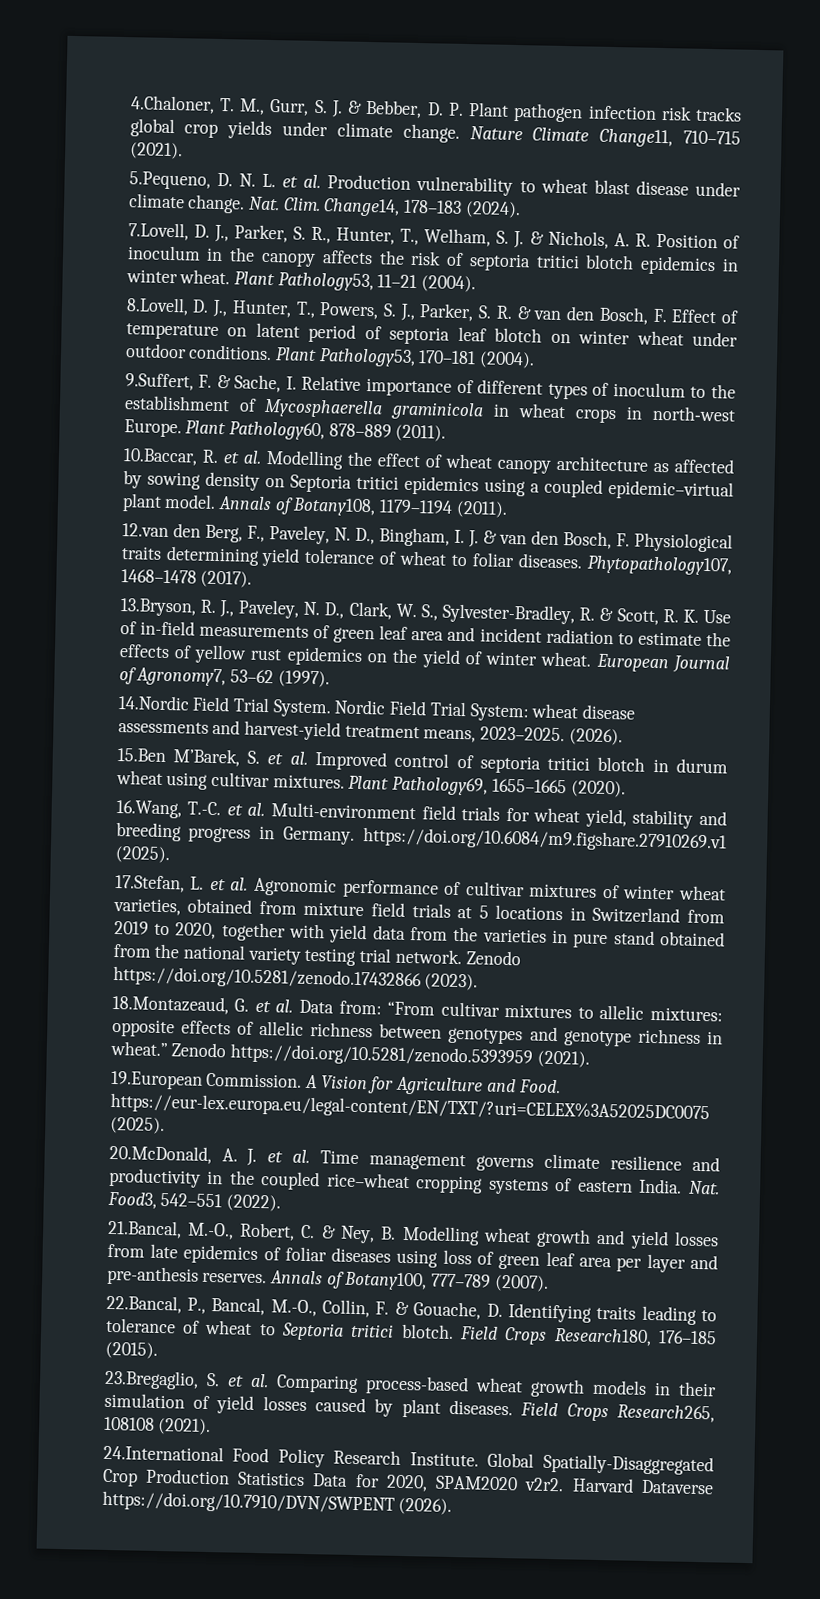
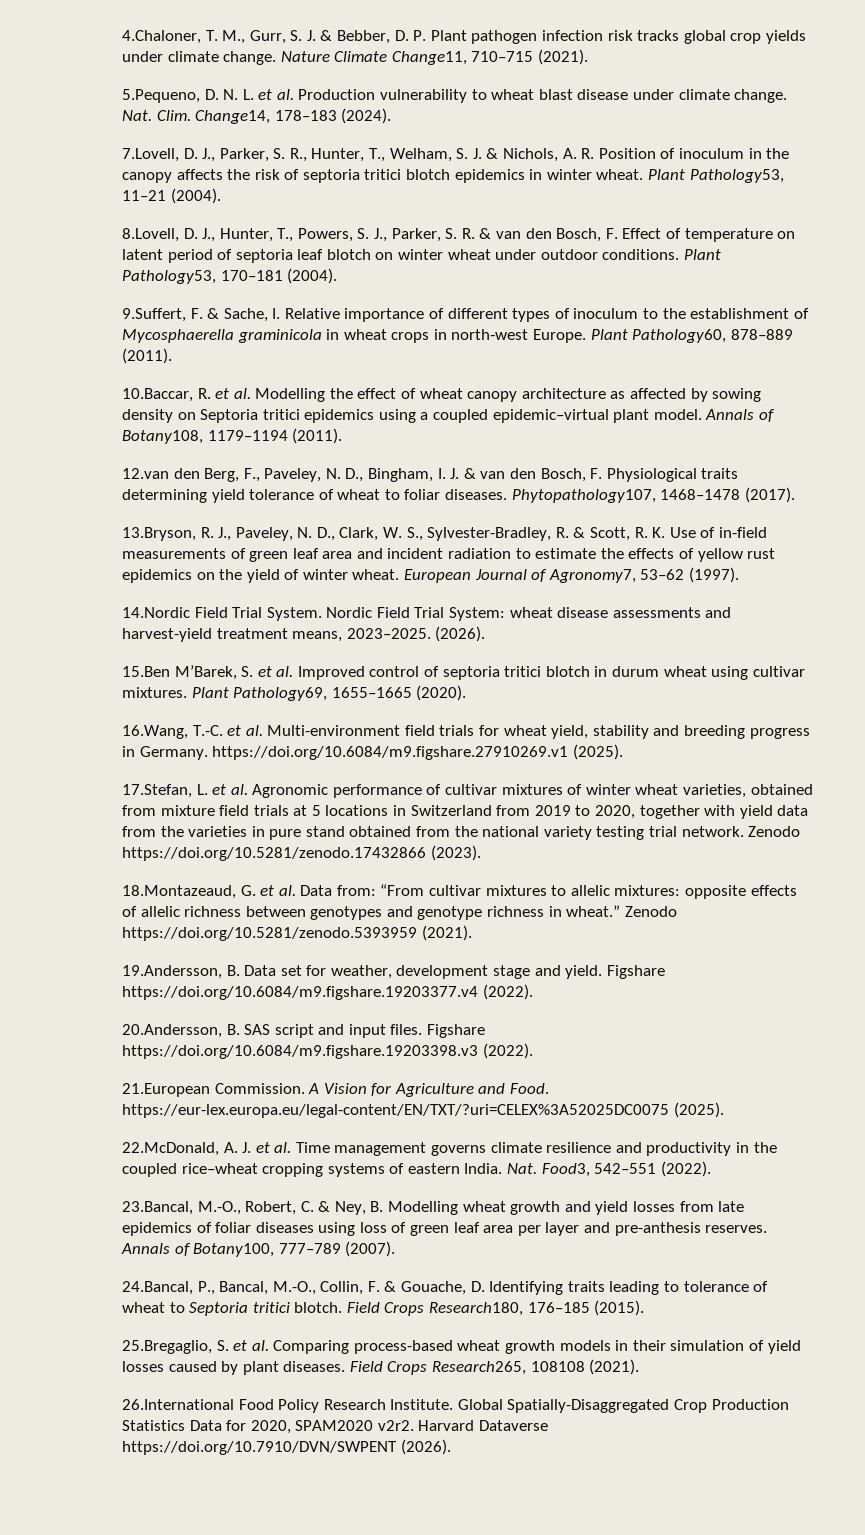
- 19.European Commission.
+ 19.Andersson, B. Data set for weather, development stage and yield. Figshare https://doi.org/10.6084/m9.figshare.19203377.v4 (2022).
+ 20.Andersson, B. SAS script and input files. Figshare https://doi.org/10.6084/m9.figshare.19203398.v3 (2022).
+ 21.European Commission.
- 20.McDonald, A. J. et al. Time management governs climate resilience and productivity in the coupled rice–wheat cropping systems of eastern India.
+ 22.McDonald, A. J. et al. Time management governs climate resilience and productivity in the coupled rice–wheat cropping systems of eastern India.
- 21.Bancal, M.-O., Robert, C. & Ney, B. Modelling wheat growth and yield losses from late epidemics of foliar diseases using loss of green leaf area per layer and pre-anthesis reserves.
+ 23.Bancal, M.-O., Robert, C. & Ney, B. Modelling wheat growth and yield losses from late epidemics of foliar diseases using loss of green leaf area per layer and pre-anthesis reserves.
- 22.Bancal, P., Bancal, M.-O., Collin, F. & Gouache, D. Identifying traits leading to tolerance of wheat to Septoria tritici blotch.
+ 24.Bancal, P., Bancal, M.-O., Collin, F. & Gouache, D. Identifying traits leading to tolerance of wheat to Septoria tritici blotch.
- 23.Bregaglio, S. et al. Comparing process-based wheat growth models in their simulation of yield losses caused by plant diseases.
+ 25.Bregaglio, S. et al. Comparing process-based wheat growth models in their simulation of yield losses caused by plant diseases.
- 24.International Food Policy Research Institute.
+ 26.International Food Policy Research Institute.

